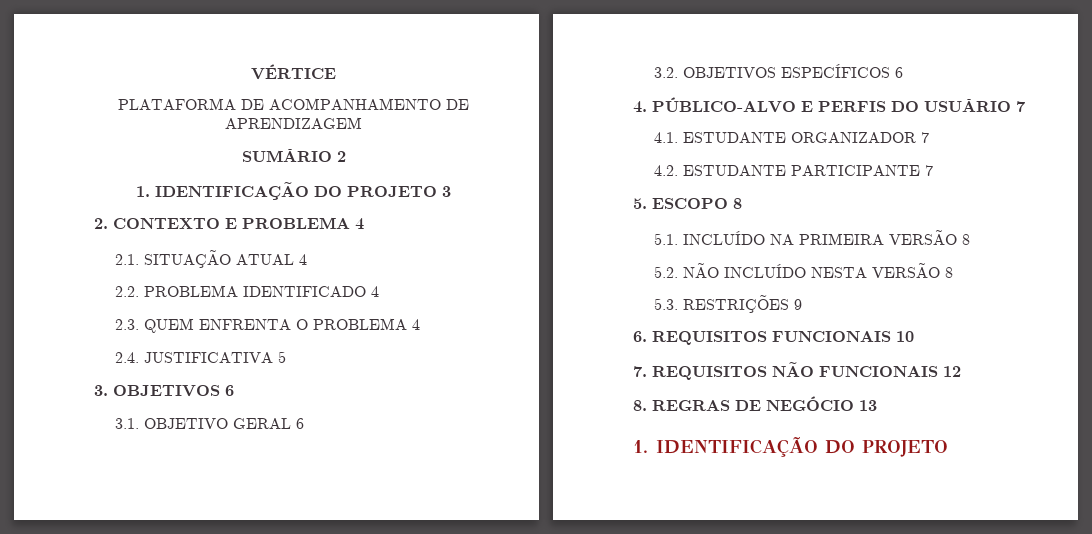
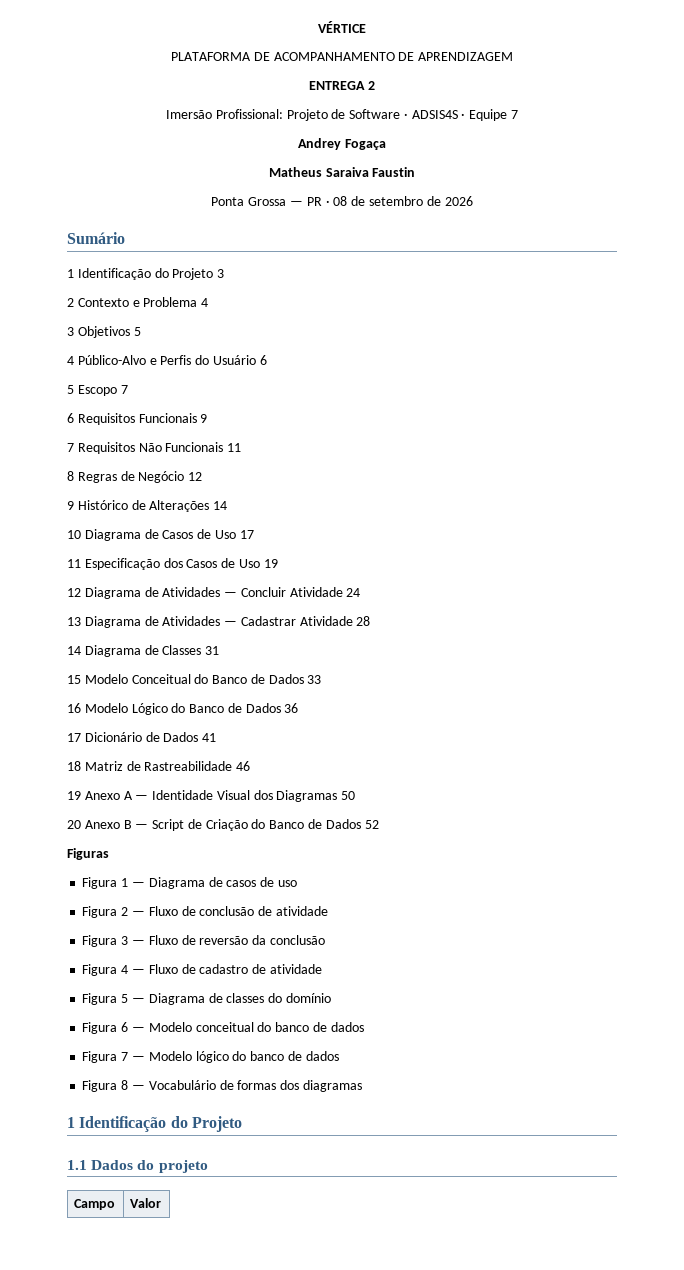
- SUMÁRIO 2
+ ENTREGA 2
- 1. IDENTIFICAÇÃO DO PROJETO 3
- 2. CONTEXTO E PROBLEMA 4
- 2.1. SITUAÇÃO ATUAL 4
- 2.2. PROBLEMA IDENTIFICADO 4
- 2.3. QUEM ENFRENTA O PROBLEMA 4
- 2.4. JUSTIFICATIVA 5
- 3. OBJETIVOS 6
- 3.1. OBJETIVO GERAL 6
- 3.2. OBJETIVOS ESPECÍFICOS 6
- 4. PÚBLICO-ALVO E PERFIS DO USUÁRIO 7
- 4.1. ESTUDANTE ORGANIZADOR 7
- 4.2. ESTUDANTE PARTICIPANTE 7
- 5. ESCOPO 8
- 5.1. INCLUÍDO NA PRIMEIRA VERSÃO 8
- 5.2. NÃO INCLUÍDO NESTA VERSÃO 8
- 5.3. RESTRIÇÕES 9
- 6. REQUISITOS FUNCIONAIS 10
- 7. REQUISITOS NÃO FUNCIONAIS 12
- 8. REGRAS DE NEGÓCIO 13
- 1. IDENTIFICAÇÃO DO PROJETO
+ Imersão Profissional: Projeto de Software · ADSIS4S · Equipe 7
+ Andrey Fogaça
+ Matheus Saraiva Faustin
+ Ponta Grossa — PR · 08 de setembro de 2026
+ Sumário
+ 1 Identificação do Projeto 3
+ 2 Contexto e Problema 4
+ 3 Objetivos 5
+ 4 Público-Alvo e Perfis do Usuário 6
+ 5 Escopo 7
+ 6 Requisitos Funcionais 9
+ 7 Requisitos Não Funcionais 11
+ 8 Regras de Negócio 12
+ 9 Histórico de Alterações 14
+ 10 Diagrama de Casos de Uso 17
+ 11 Especificação dos Casos de Uso 19
+ 12 Diagrama de Atividades — Concluir Atividade 24
+ 13 Diagrama de Atividades — Cadastrar Atividade 28
+ 14 Diagrama de Classes 31
+ 15 Modelo Conceitual do Banco de Dados 33
+ 16 Modelo Lógico do Banco de Dados 36
+ 17 Dicionário de Dados 41
+ 18 Matriz de Rastreabilidade 46
+ 19 Anexo A — Identidade Visual dos Diagramas 50
+ 20 Anexo B — Script de Criação do Banco de Dados 52
+ Figuras
+ Figura 1 — Diagrama de casos de uso
+ Figura 2 — Fluxo de conclusão de atividade
+ Figura 3 — Fluxo de reversão da conclusão
+ Figura 4 — Fluxo de cadastro de atividade
+ Figura 5 — Diagrama de classes do domínio
+ Figura 6 — Modelo conceitual do banco de dados
+ Figura 7 — Modelo lógico do banco de dados
+ Figura 8 — Vocabulário de formas dos diagramas
+ 1 Identificação do Projeto
+ 1.1 Dados do projeto
+ Campo | Valor

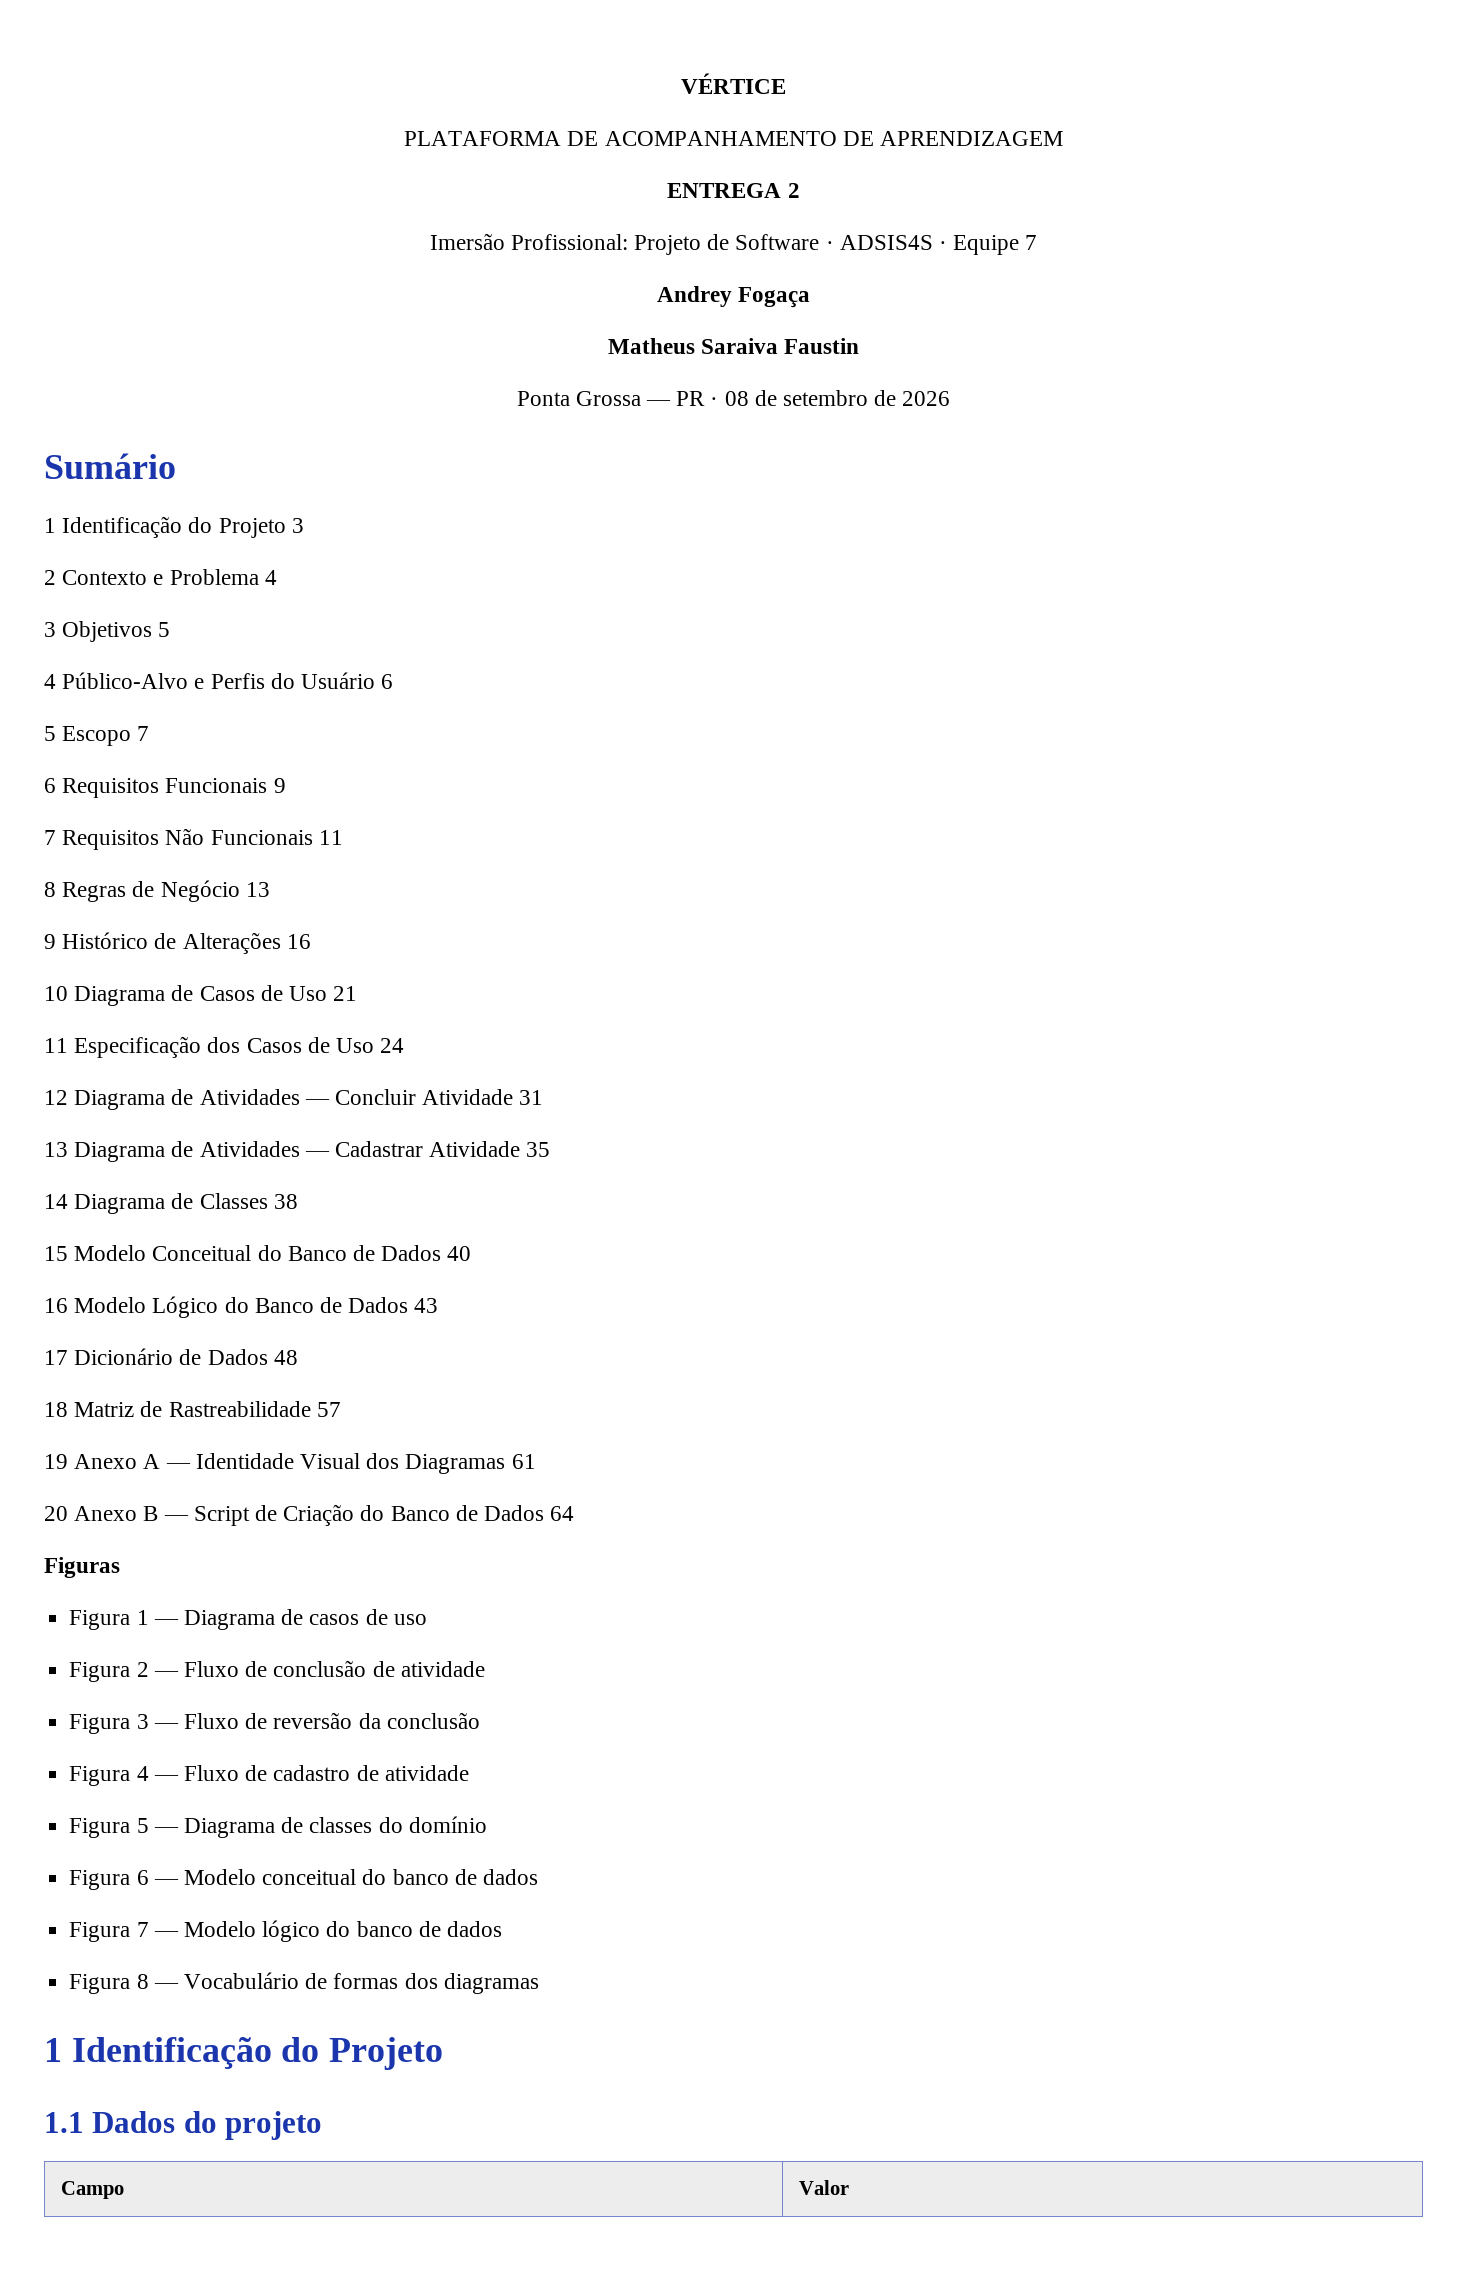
- 8 Regras de Negócio 12
+ 8 Regras de Negócio 13
- 9 Histórico de Alterações 14
+ 9 Histórico de Alterações 16
- 10 Diagrama de Casos de Uso 17
+ 10 Diagrama de Casos de Uso 21
- 11 Especificação dos Casos de Uso 19
+ 11 Especificação dos Casos de Uso 24
- 12 Diagrama de Atividades — Concluir Atividade 24
+ 12 Diagrama de Atividades — Concluir Atividade 31
- 13 Diagrama de Atividades — Cadastrar Atividade 28
+ 13 Diagrama de Atividades — Cadastrar Atividade 35
- 14 Diagrama de Classes 31
+ 14 Diagrama de Classes 38
- 15 Modelo Conceitual do Banco de Dados 33
+ 15 Modelo Conceitual do Banco de Dados 40
- 16 Modelo Lógico do Banco de Dados 36
+ 16 Modelo Lógico do Banco de Dados 43
- 17 Dicionário de Dados 41
+ 17 Dicionário de Dados 48
- 18 Matriz de Rastreabilidade 46
+ 18 Matriz de Rastreabilidade 57
- 19 Anexo A — Identidade Visual dos Diagramas 50
+ 19 Anexo A — Identidade Visual dos Diagramas 61
- 20 Anexo B — Script de Criação do Banco de Dados 52
+ 20 Anexo B — Script de Criação do Banco de Dados 64

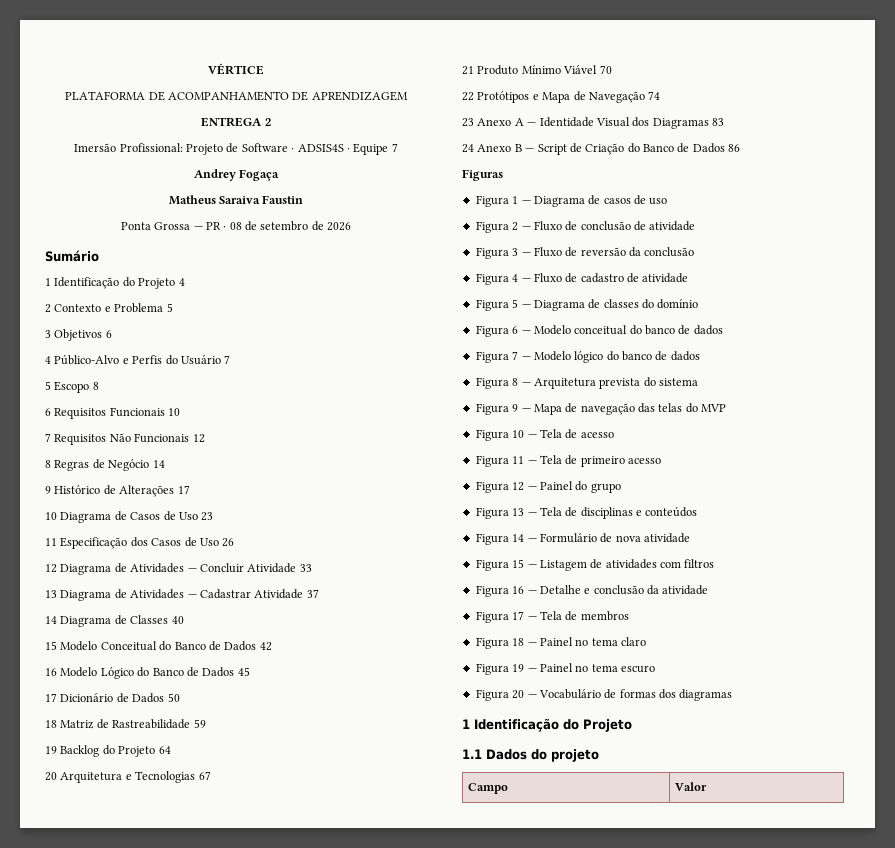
- 1 Identificação do Projeto 3
+ 1 Identificação do Projeto 4
- 2 Contexto e Problema 4
+ 2 Contexto e Problema 5
- 3 Objetivos 5
+ 3 Objetivos 6
- 4 Público-Alvo e Perfis do Usuário 6
+ 4 Público-Alvo e Perfis do Usuário 7
- 5 Escopo 7
+ 5 Escopo 8
- 6 Requisitos Funcionais 9
+ 6 Requisitos Funcionais 10
- 7 Requisitos Não Funcionais 11
+ 7 Requisitos Não Funcionais 12
- 8 Regras de Negócio 13
+ 8 Regras de Negócio 14
- 9 Histórico de Alterações 16
+ 9 Histórico de Alterações 17
- 10 Diagrama de Casos de Uso 21
+ 10 Diagrama de Casos de Uso 23
- 11 Especificação dos Casos de Uso 24
+ 11 Especificação dos Casos de Uso 26
- 12 Diagrama de Atividades — Concluir Atividade 31
+ 12 Diagrama de Atividades — Concluir Atividade 33
- 13 Diagrama de Atividades — Cadastrar Atividade 35
+ 13 Diagrama de Atividades — Cadastrar Atividade 37
- 14 Diagrama de Classes 38
+ 14 Diagrama de Classes 40
- 15 Modelo Conceitual do Banco de Dados 40
+ 15 Modelo Conceitual do Banco de Dados 42
- 16 Modelo Lógico do Banco de Dados 43
+ 16 Modelo Lógico do Banco de Dados 45
- 17 Dicionário de Dados 48
+ 17 Dicionário de Dados 50
- 18 Matriz de Rastreabilidade 57
- 19 Anexo A — Identidade Visual dos Diagramas 61
- 20 Anexo B — Script de Criação do Banco de Dados 64
+ 18 Matriz de Rastreabilidade 59
+ 19 Backlog do Projeto 64
+ 20 Arquitetura e Tecnologias 67
+ 21 Produto Mínimo Viável 70
+ 22 Protótipos e Mapa de Navegação 74
+ 23 Anexo A — Identidade Visual dos Diagramas 83
+ 24 Anexo B — Script de Criação do Banco de Dados 86
- Figura 8 — Vocabulário de formas dos diagramas
+ Figura 8 — Arquitetura prevista do sistema
+ Figura 9 — Mapa de navegação das telas do MVP
+ Figura 10 — Tela de acesso
+ Figura 11 — Tela de primeiro acesso
+ Figura 12 — Painel do grupo
+ Figura 13 — Tela de disciplinas e conteúdos
+ Figura 14 — Formulário de nova atividade
+ Figura 15 — Listagem de atividades com filtros
+ Figura 16 — Detalhe e conclusão da atividade
+ Figura 17 — Tela de membros
+ Figura 18 — Painel no tema claro
+ Figura 19 — Painel no tema escuro
+ Figura 20 — Vocabulário de formas dos diagramas

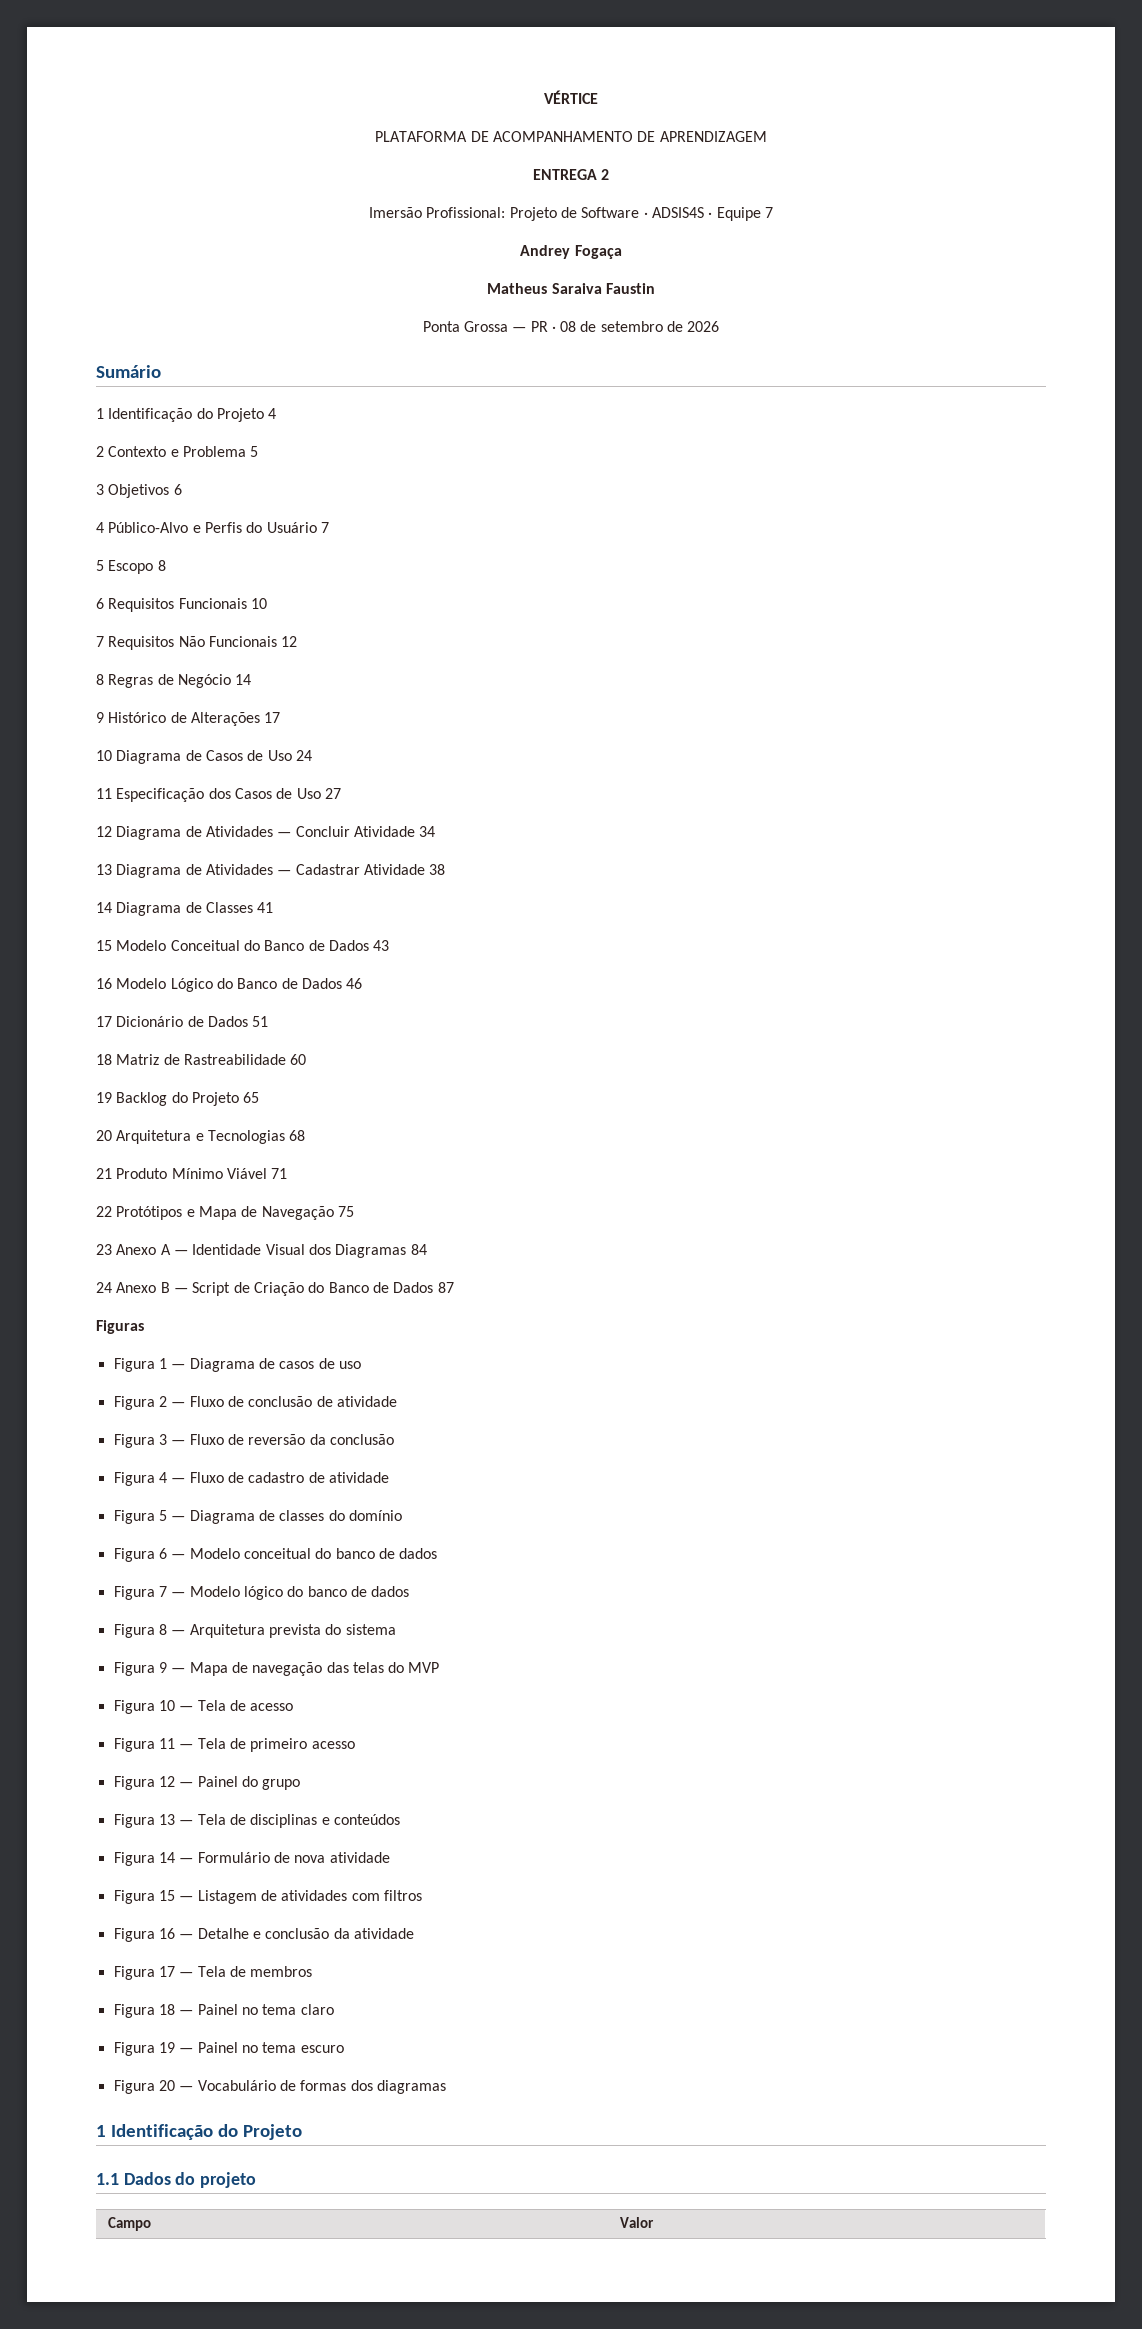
- 10 Diagrama de Casos de Uso 23
+ 10 Diagrama de Casos de Uso 24
- 11 Especificação dos Casos de Uso 26
+ 11 Especificação dos Casos de Uso 27
- 12 Diagrama de Atividades — Concluir Atividade 33
+ 12 Diagrama de Atividades — Concluir Atividade 34
- 13 Diagrama de Atividades — Cadastrar Atividade 37
+ 13 Diagrama de Atividades — Cadastrar Atividade 38
- 14 Diagrama de Classes 40
+ 14 Diagrama de Classes 41
- 15 Modelo Conceitual do Banco de Dados 42
+ 15 Modelo Conceitual do Banco de Dados 43
- 16 Modelo Lógico do Banco de Dados 45
+ 16 Modelo Lógico do Banco de Dados 46
- 17 Dicionário de Dados 50
+ 17 Dicionário de Dados 51
- 18 Matriz de Rastreabilidade 59
+ 18 Matriz de Rastreabilidade 60
- 19 Backlog do Projeto 64
+ 19 Backlog do Projeto 65
- 20 Arquitetura e Tecnologias 67
+ 20 Arquitetura e Tecnologias 68
- 21 Produto Mínimo Viável 70
+ 21 Produto Mínimo Viável 71
- 22 Protótipos e Mapa de Navegação 74
+ 22 Protótipos e Mapa de Navegação 75
- 23 Anexo A — Identidade Visual dos Diagramas 83
+ 23 Anexo A — Identidade Visual dos Diagramas 84
- 24 Anexo B — Script de Criação do Banco de Dados 86
+ 24 Anexo B — Script de Criação do Banco de Dados 87

